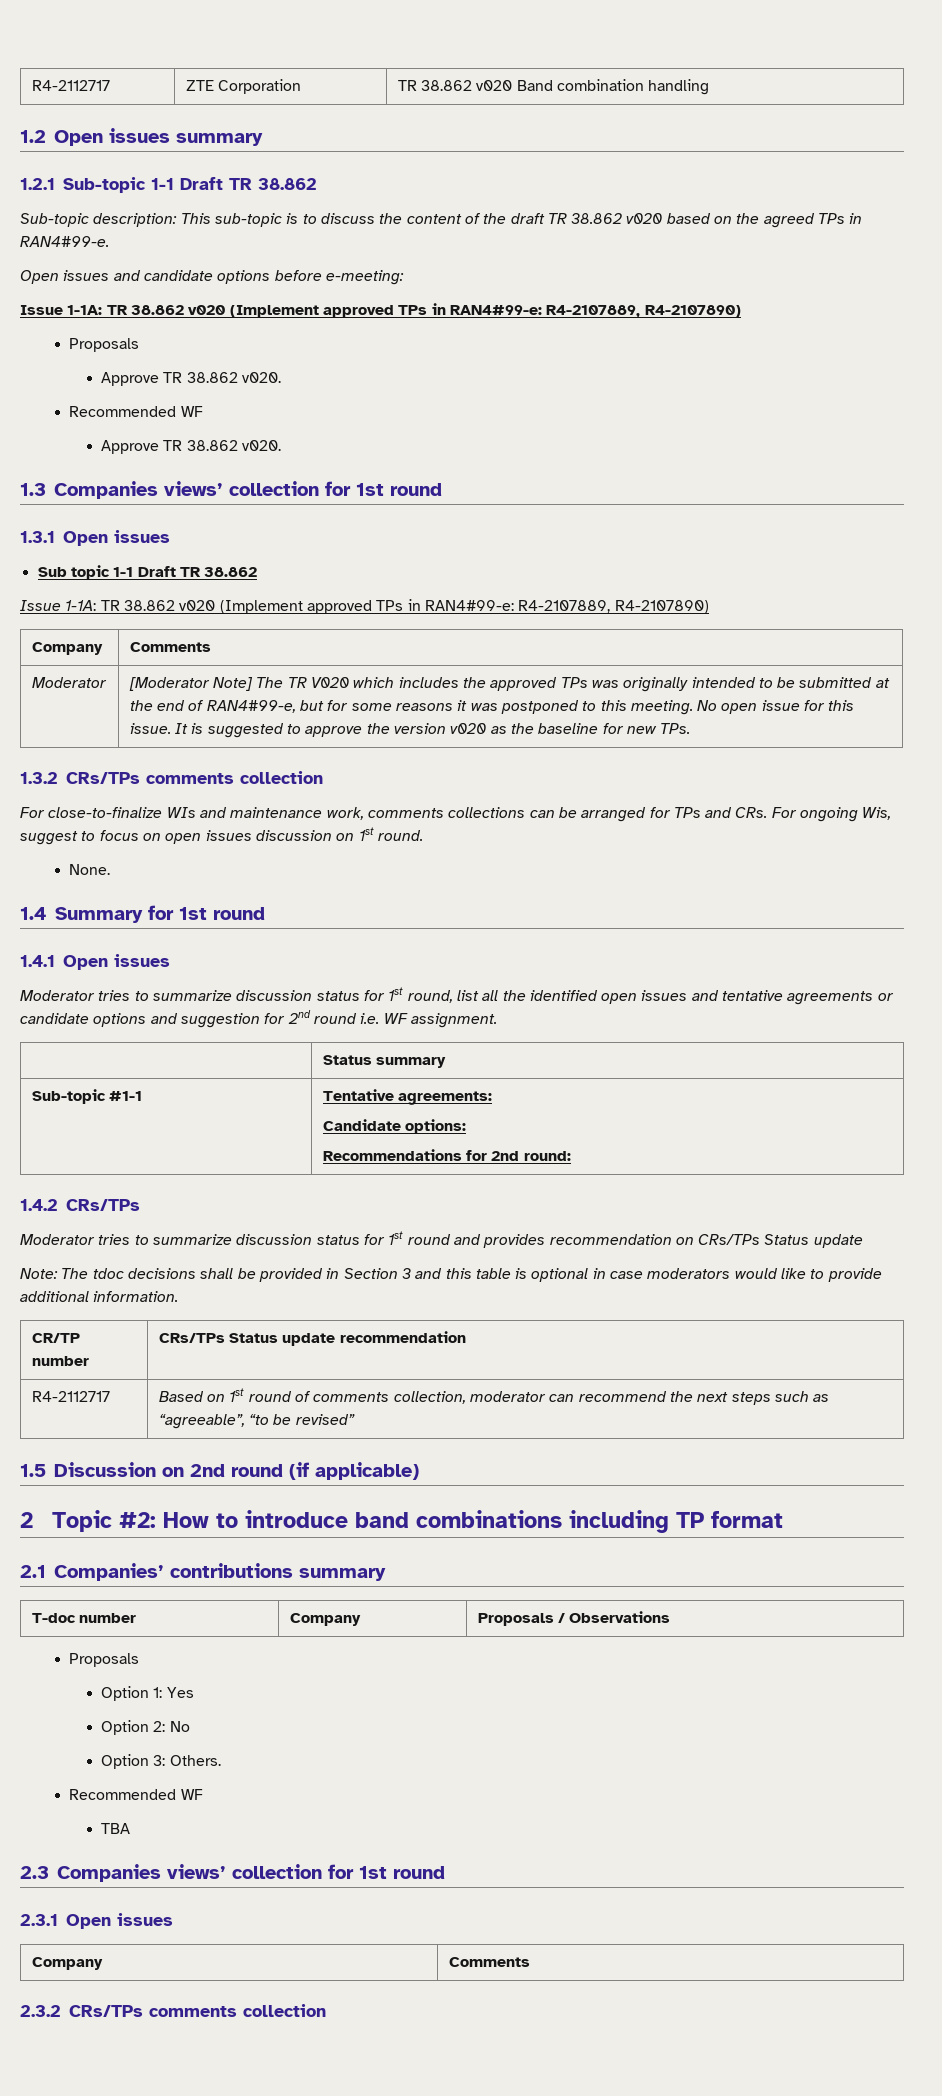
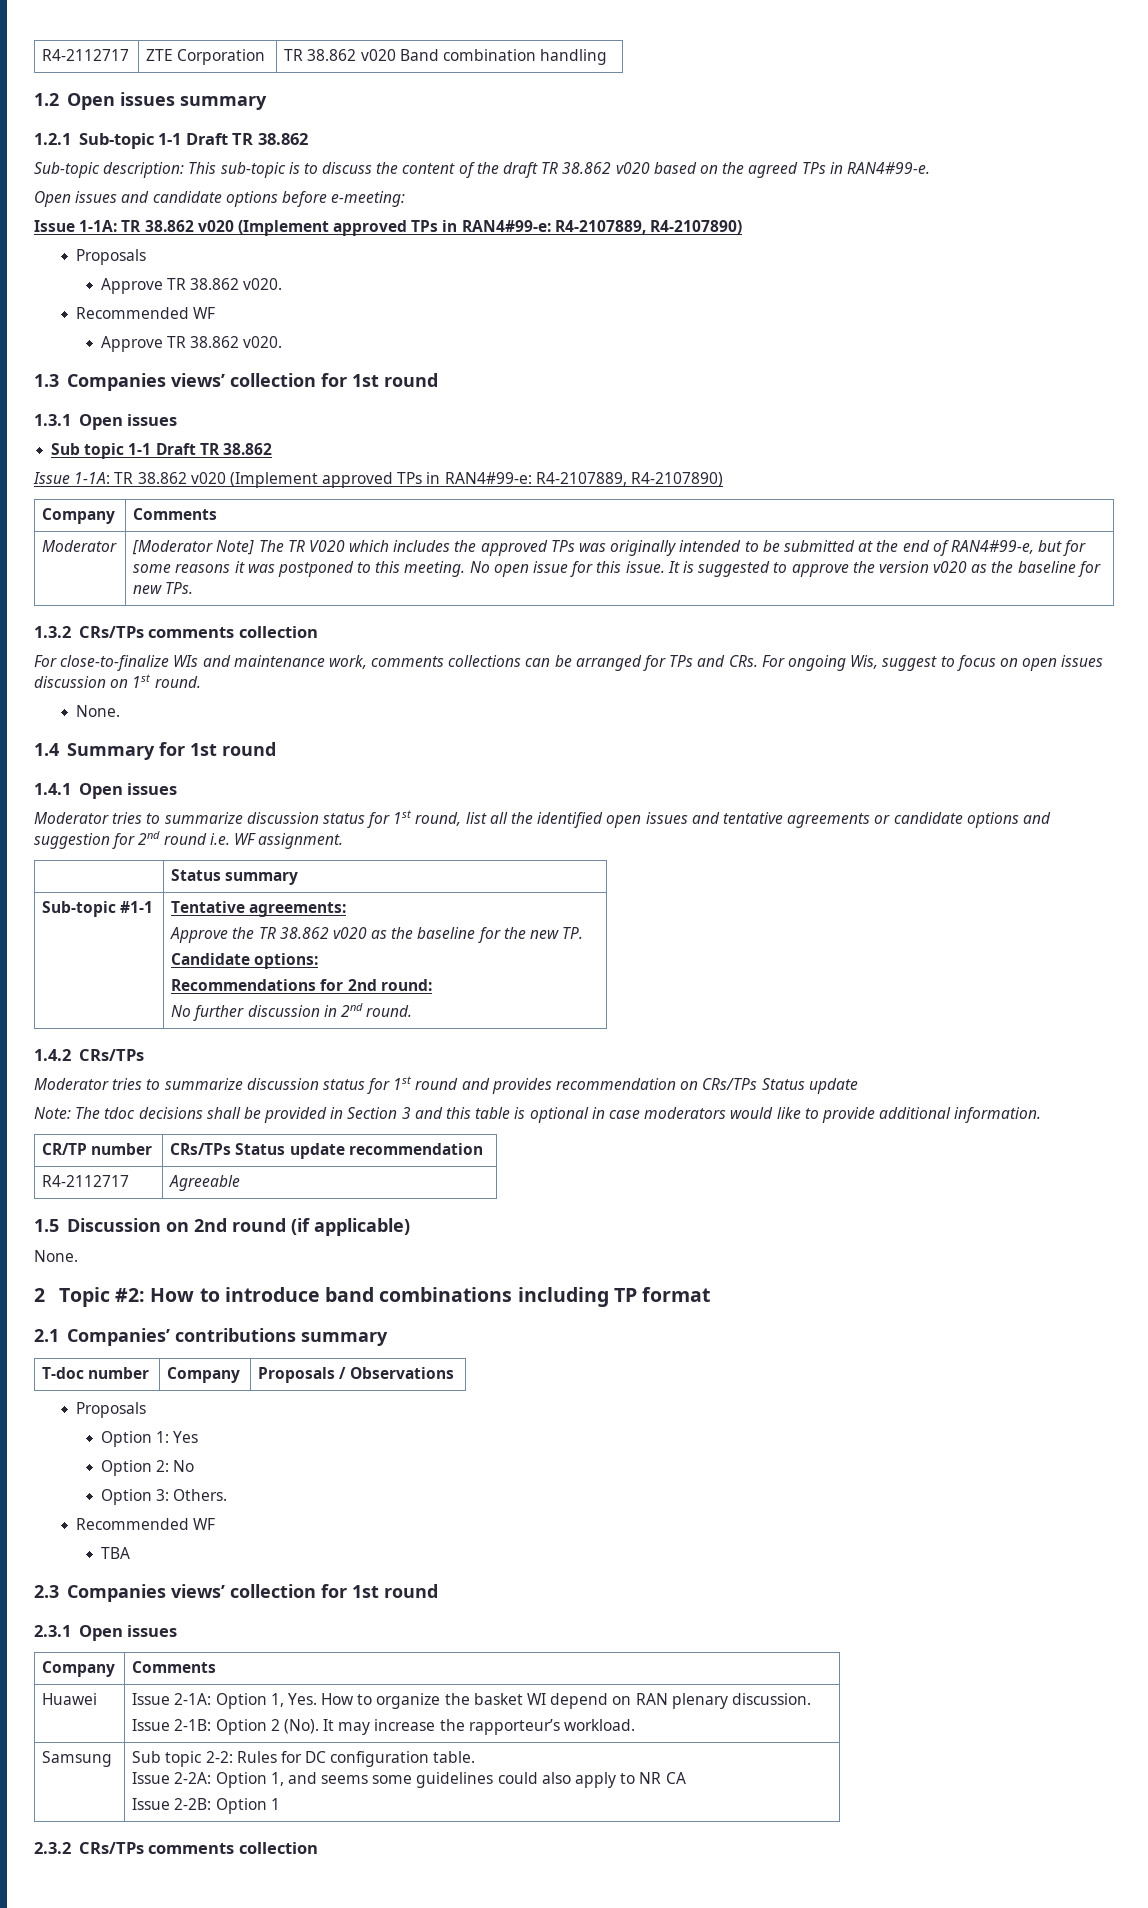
  Sub-topic #1-1 | Tentative agreements:
+ Approve the TR 38.862 v020 as the baseline for the new TP.
  Candidate options:
  Recommendations for 2nd round:
+ No further discussion in 2nd round.
- R4-2112717 | Based on 1st round of comments collection, moderator can recommend the next steps such as “agreeable”, “to be revised”
+ R4-2112717 | Agreeable
  1.5 Discussion on 2nd round (if applicable)
+ None.
+ Huawei | Issue 2-1A: Option 1, Yes. How to organize the basket WI depend on RAN plenary discussion.
+ Issue 2-1B: Option 2 (No). It may increase the rapporteur’s workload.
+ Samsung | Sub topic 2-2: Rules for DC configuration table.
+ Issue 2-2A: Option 1, and seems some guidelines could also apply to NR CA
+ Issue 2-2B: Option 1

